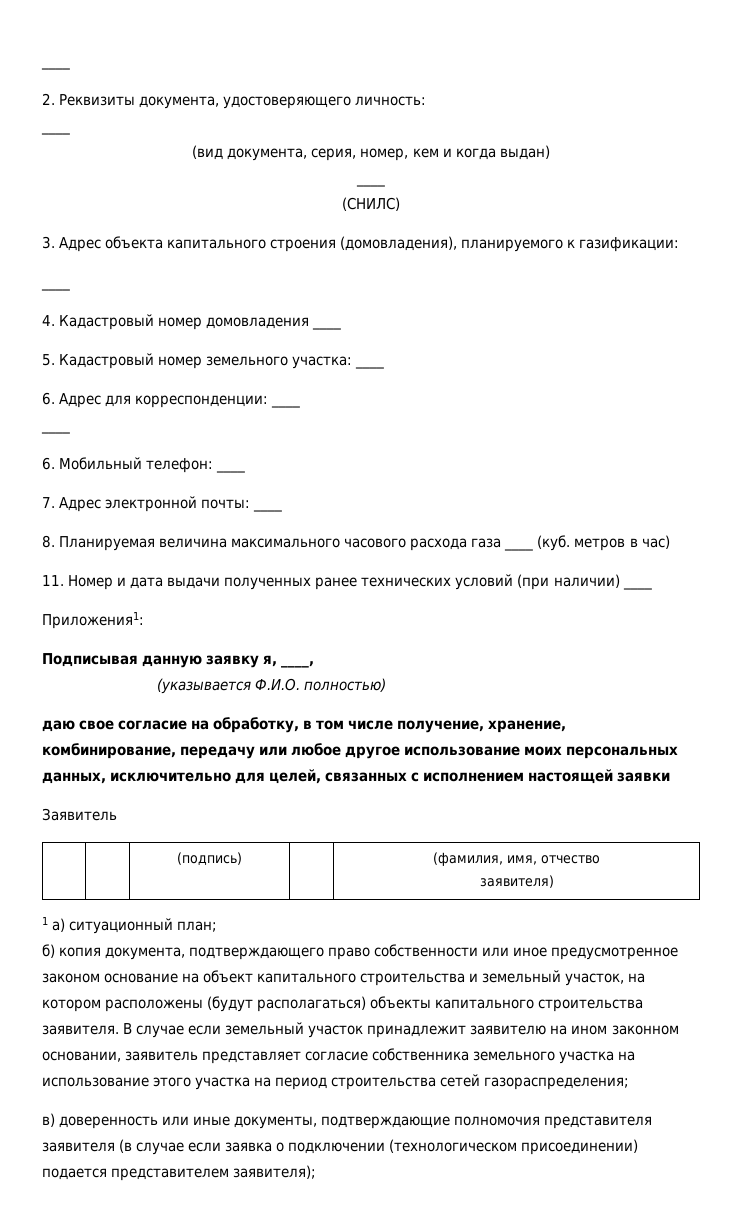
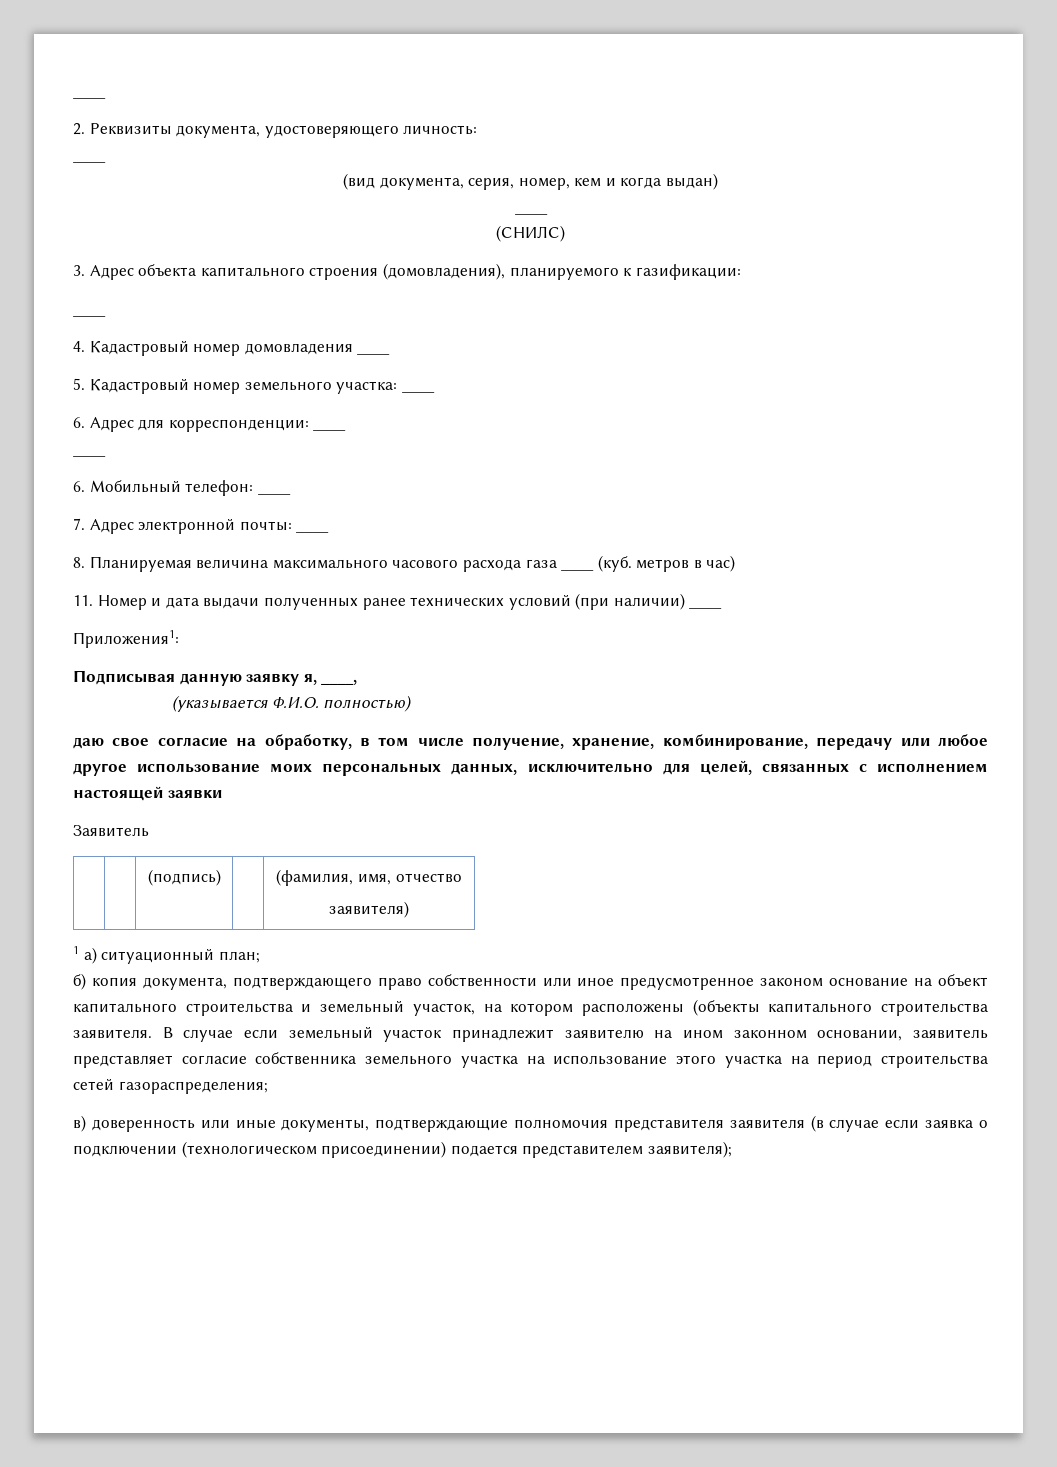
- б) копия документа, подтверждающего право собственности или иное предусмотренное законом основание на объект капитального строительства и земельный участок, на котором расположены (будут располагаться) объекты капитального строительства заявителя.
+ б) копия документа, подтверждающего право собственности или иное предусмотренное законом основание на объект капитального строительства и земельный участок, на котором расположены (объекты капитального строительства заявителя.

